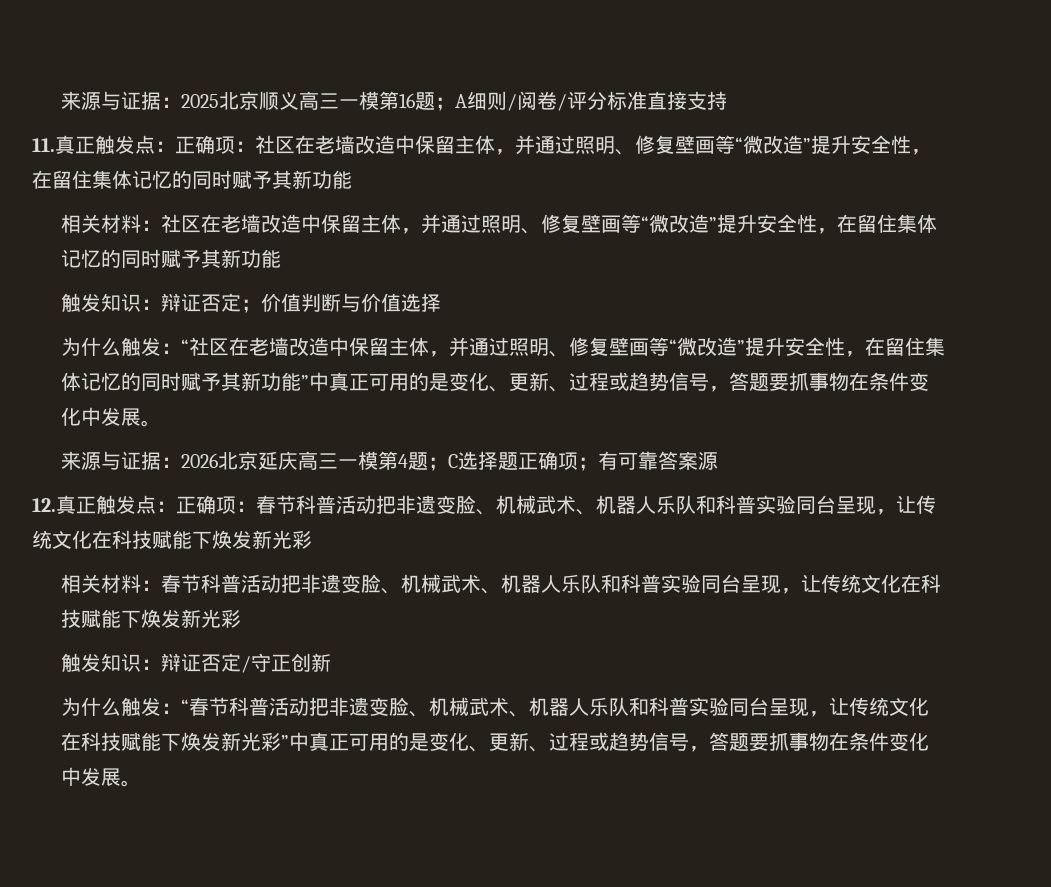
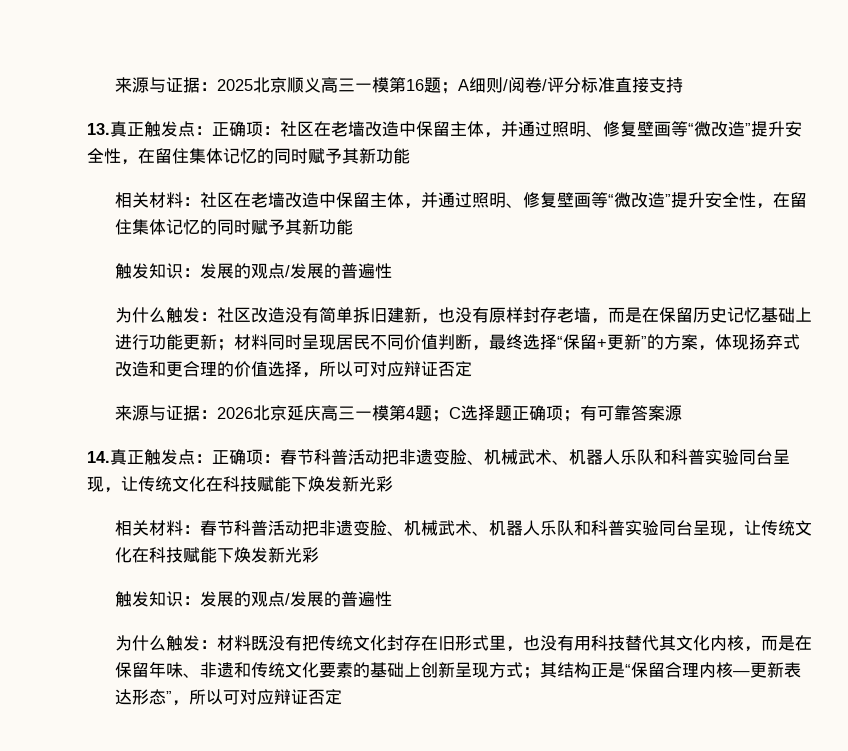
- 11.真正触发点：正确项：社区在老墙改造中保留主体，并通过照明、修复壁画等“微改造”提升安全性，在留住集体记忆的同时赋予其新功能
+ 13.真正触发点：正确项：社区在老墙改造中保留主体，并通过照明、修复壁画等“微改造”提升安全性，在留住集体记忆的同时赋予其新功能
  相关材料：社区在老墙改造中保留主体，并通过照明、修复壁画等“微改造”提升安全性，在留住集体记忆的同时赋予其新功能
- 触发知识：辩证否定；价值判断与价值选择
- 为什么触发：“社区在老墙改造中保留主体，并通过照明、修复壁画等“微改造”提升安全性，在留住集体记忆的同时赋予其新功能”中真正可用的是变化、更新、过程或趋势信号，答题要抓事物在条件变化中发展。
+ 触发知识：发展的观点/发展的普遍性
+ 为什么触发：社区改造没有简单拆旧建新，也没有原样封存老墙，而是在保留历史记忆基础上进行功能更新；材料同时呈现居民不同价值判断，最终选择“保留+更新”的方案，体现扬弃式改造和更合理的价值选择，所以可对应辩证否定
- 12.真正触发点：正确项：春节科普活动把非遗变脸、机械武术、机器人乐队和科普实验同台呈现，让传统文化在科技赋能下焕发新光彩
+ 14.真正触发点：正确项：春节科普活动把非遗变脸、机械武术、机器人乐队和科普实验同台呈现，让传统文化在科技赋能下焕发新光彩
  相关材料：春节科普活动把非遗变脸、机械武术、机器人乐队和科普实验同台呈现，让传统文化在科技赋能下焕发新光彩
- 触发知识：辩证否定/守正创新
- 为什么触发：“春节科普活动把非遗变脸、机械武术、机器人乐队和科普实验同台呈现，让传统文化在科技赋能下焕发新光彩”中真正可用的是变化、更新、过程或趋势信号，答题要抓事物在条件变化中发展。
+ 触发知识：发展的观点/发展的普遍性
+ 为什么触发：材料既没有把传统文化封存在旧形式里，也没有用科技替代其文化内核，而是在保留年味、非遗和传统文化要素的基础上创新呈现方式；其结构正是“保留合理内核—更新表达形态”，所以可对应辩证否定

